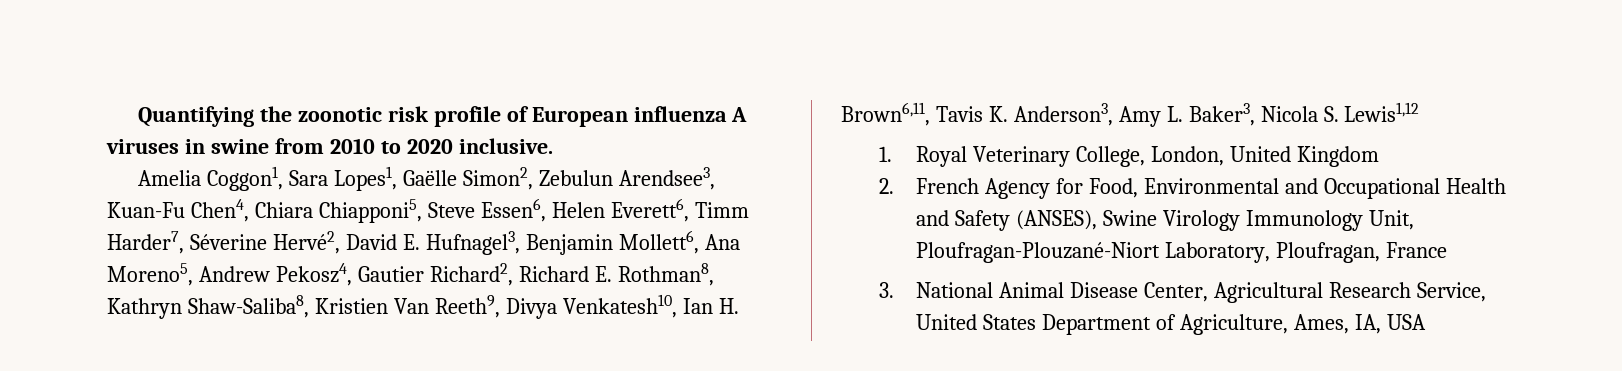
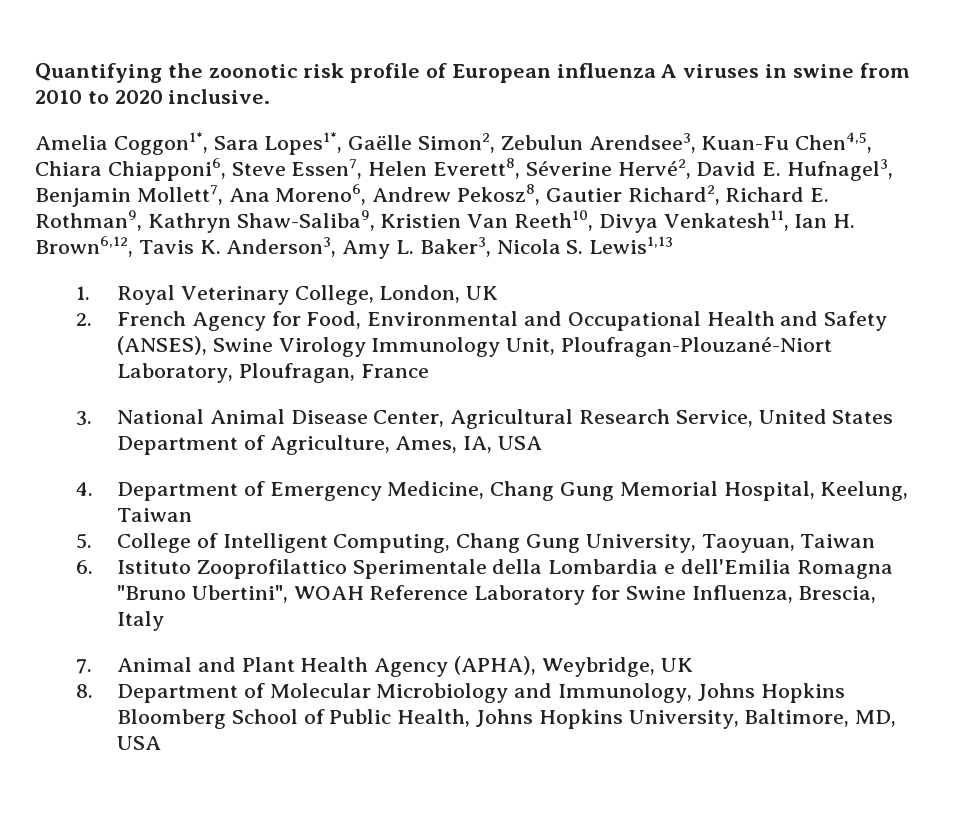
- Amelia Coggon1, Sara Lopes1, Gaëlle Simon2, Zebulun Arendsee3, Kuan-Fu Chen4, Chiara Chiapponi5, Steve Essen6, Helen Everett6, Timm Harder7, Séverine Hervé2, David E. Hufnagel3, Benjamin Mollett6, Ana Moreno5, Andrew Pekosz4, Gautier Richard2, Richard E. Rothman8, Kathryn Shaw-Saliba8, Kristien Van Reeth9, Divya Venkatesh10, Ian H. Brown6,11, Tavis K. Anderson3, Amy L. Baker3, Nicola S. Lewis1,12
+ Amelia Coggon1*, Sara Lopes1*, Gaëlle Simon2, Zebulun Arendsee3, Kuan-Fu Chen4,5, Chiara Chiapponi6, Steve Essen7, Helen Everett8, Séverine Hervé2, David E. Hufnagel3, Benjamin Mollett7, Ana Moreno6, Andrew Pekosz8, Gautier Richard2, Richard E. Rothman9, Kathryn Shaw-Saliba9, Kristien Van Reeth10, Divya Venkatesh11, Ian H. Brown6,12, Tavis K. Anderson3, Amy L. Baker3, Nicola S. Lewis1,13
- 1. Royal Veterinary College, London, United Kingdom
+ 1. Royal Veterinary College, London, UK
+ 4. Department of Emergency Medicine, Chang Gung Memorial Hospital, Keelung, Taiwan
+ 5. College of Intelligent Computing, Chang Gung University, Taoyuan, Taiwan
+ 6. Istituto Zooprofilattico Sperimentale della Lombardia e dell'Emilia Romagna "Bruno Ubertini", WOAH Reference Laboratory for Swine Influenza, Brescia, Italy
+ 7. Animal and Plant Health Agency (APHA), Weybridge, UK
+ 8. Department of Molecular Microbiology and Immunology, Johns Hopkins Bloomberg School of Public Health, Johns Hopkins University, Baltimore, MD, USA

